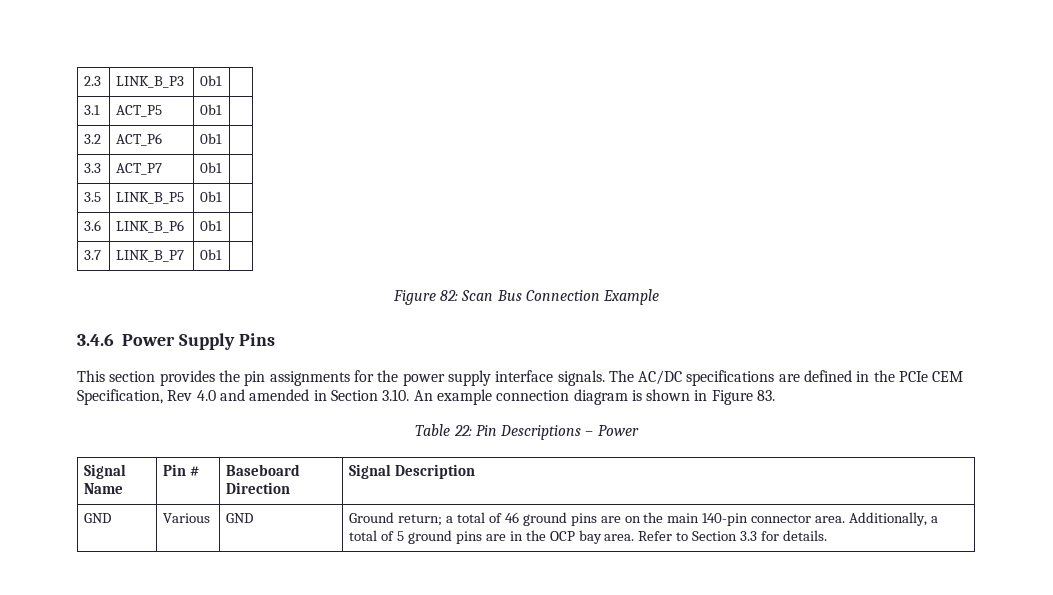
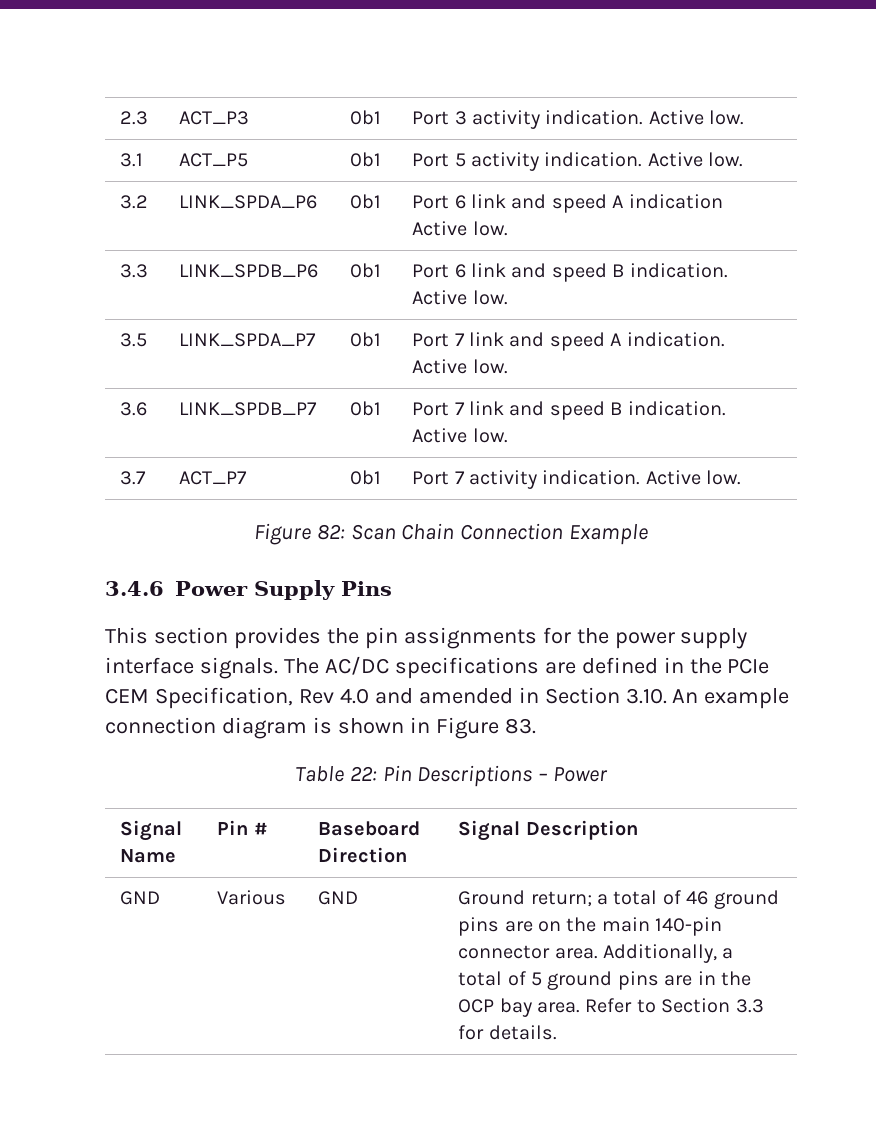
- 2.3 | LINK_B_P3 | 0b1 |
- 3.1 | ACT_P5 | 0b1 |
+ 2.3 | ACT_P3 | 0b1 | Port 3 activity indication. Active low.
+ 3.1 | ACT_P5 | 0b1 | Port 5 activity indication. Active low.
- 3.2 | ACT_P6 | 0b1 |
- 3.3 | ACT_P7 | 0b1 |
- 3.5 | LINK_B_P5 | 0b1 |
- 3.6 | LINK_B_P6 | 0b1 |
- 3.7 | LINK_B_P7 | 0b1 |
+ 3.2 | LINK_SPDA_P6 | 0b1 | Port 6 link and speed A indication Active low.
+ 3.3 | LINK_SPDB_P6 | 0b1 | Port 6 link and speed B indication. Active low.
+ 3.5 | LINK_SPDA_P7 | 0b1 | Port 7 link and speed A indication. Active low.
+ 3.6 | LINK_SPDB_P7 | 0b1 | Port 7 link and speed B indication. Active low.
+ 3.7 | ACT_P7 | 0b1 | Port 7 activity indication. Active low.
- Figure 82: Scan Bus Connection Example
+ Figure 82: Scan Chain Connection Example

